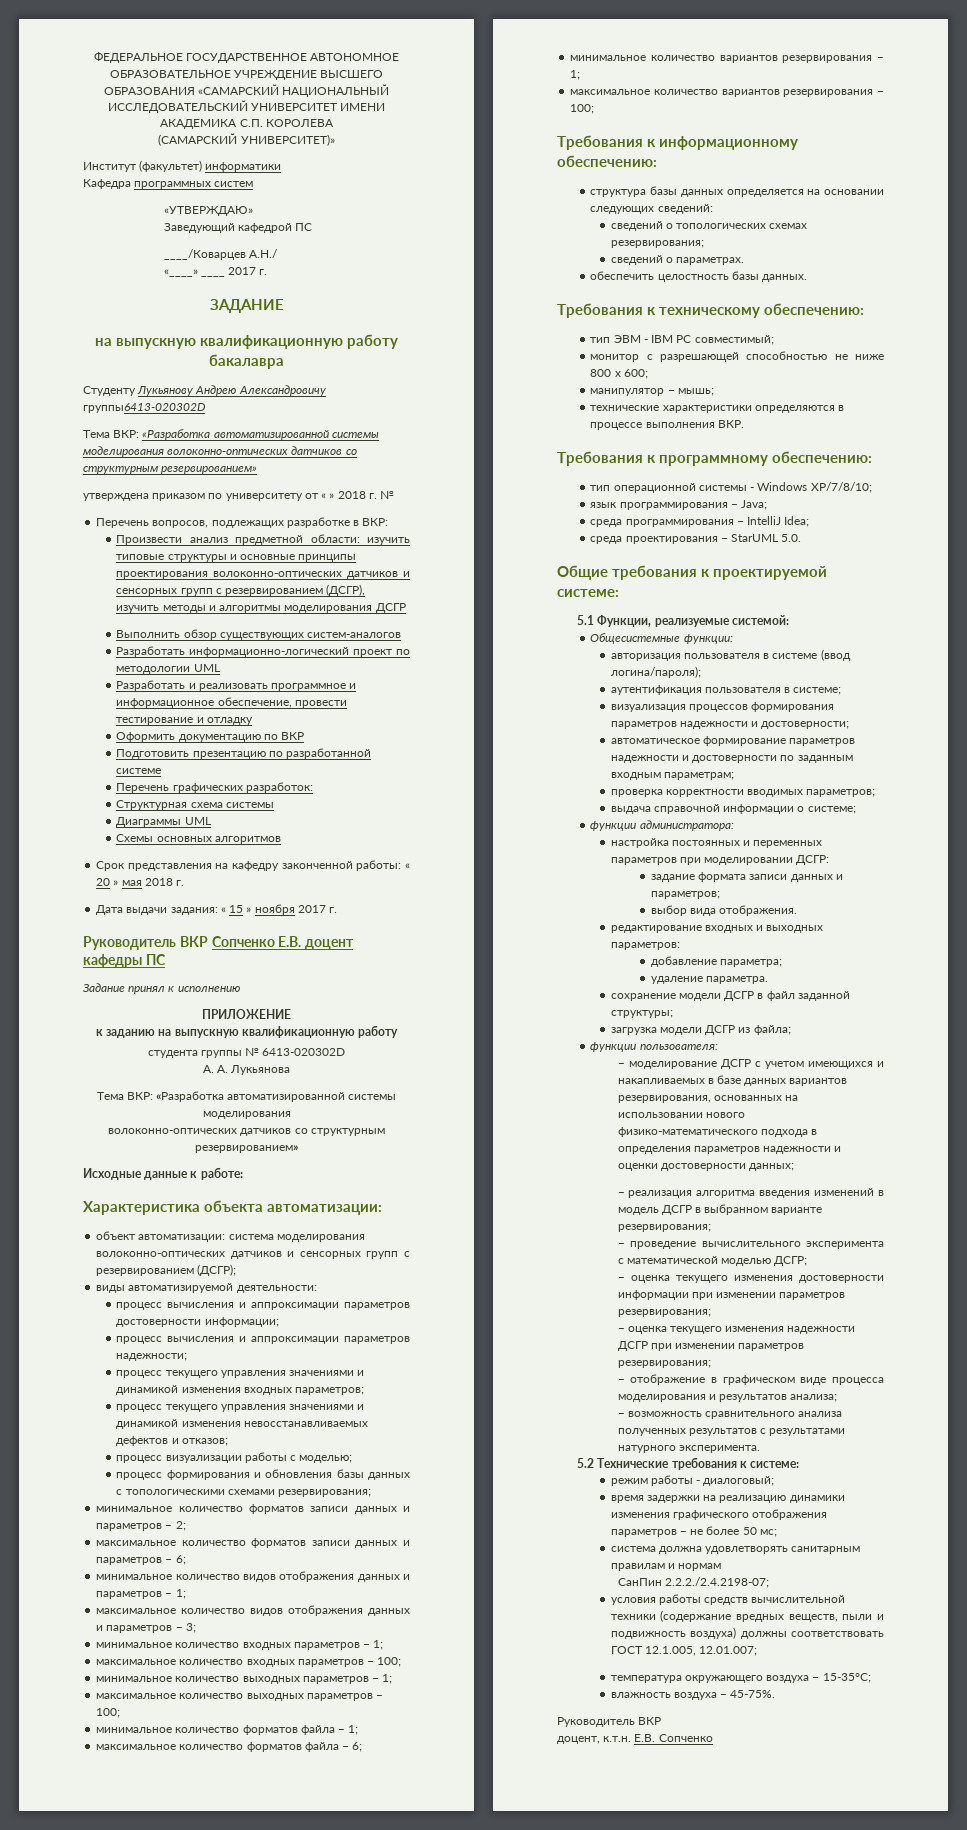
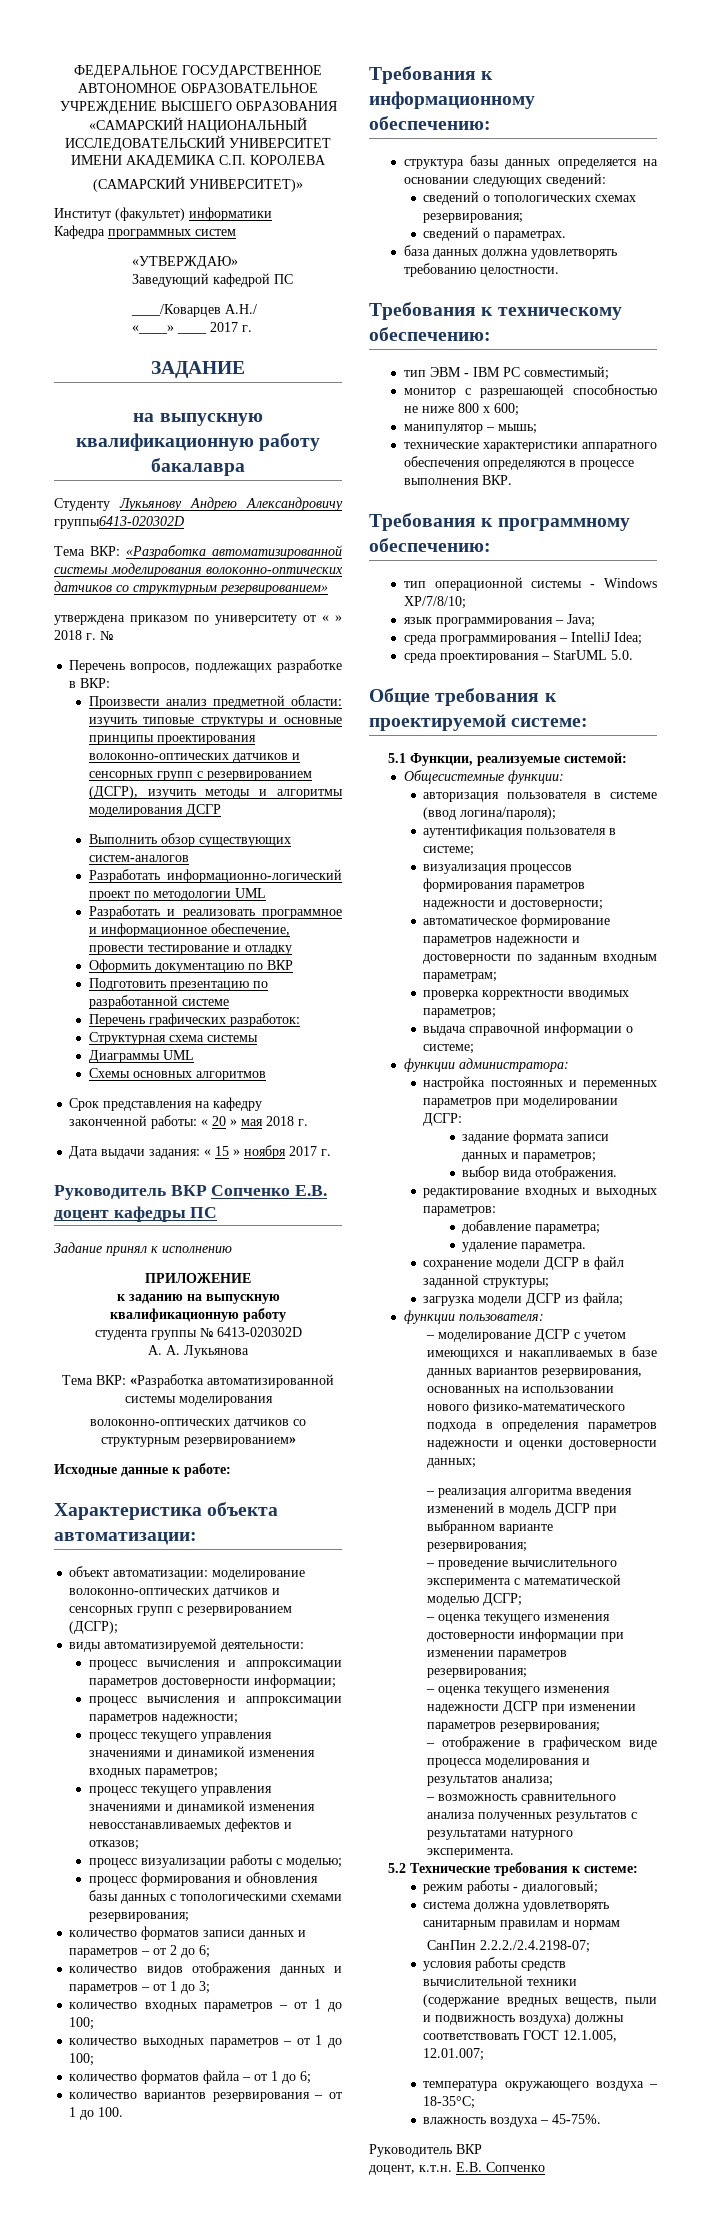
- объект автоматизации: система моделирования волоконно-оптических датчиков и сенсорных групп с резервированием (ДСГР);
+ объект автоматизации: моделирование волоконно-оптических датчиков и сенсорных групп с резервированием (ДСГР);
- минимальное количество форматов записи данных и параметров – 2;
- максимальное количество форматов записи данных и параметров – 6;
- минимальное количество видов отображения данных и параметров – 1;
- максимальное количество видов отображения данных и параметров – 3;
+ количество форматов записи данных и параметров – от 2 до 6;
+ количество видов отображения данных и параметров – от 1 до 3;
- минимальное количество входных параметров – 1;
- максимальное количество входных параметров – 100;
- минимальное количество выходных параметров – 1;
- максимальное количество выходных параметров – 100;
- минимальное количество форматов файла – 1;
- максимальное количество форматов файла – 6;
- минимальное количество вариантов резервирования – 1;
- максимальное количество вариантов резервирования – 100;
+ количество входных параметров – от 1 до 100;
+ количество выходных параметров – от 1 до 100;
+ количество форматов файла – от 1 до 6;
+ количество вариантов резервирования – от 1 до 100.
- обеспечить целостность базы данных.
+ база данных должна удовлетворять требованию целостности.
- технические характеристики определяются в процессе выполнения ВКР.
+ технические характеристики аппаратного обеспечения определяются в процессе выполнения ВКР.
- – реализация алгоритма введения изменений в модель ДСГР в выбранном варианте резервирования;
+ – реализация алгоритма введения изменений в модель ДСГР при выбранном варианте резервирования;
- время задержки на реализацию динамики изменения графического отображения параметров – не более 50 мс;
- температура окружающего воздуха – 15-35°С;
+ температура окружающего воздуха – 18-35°С;

